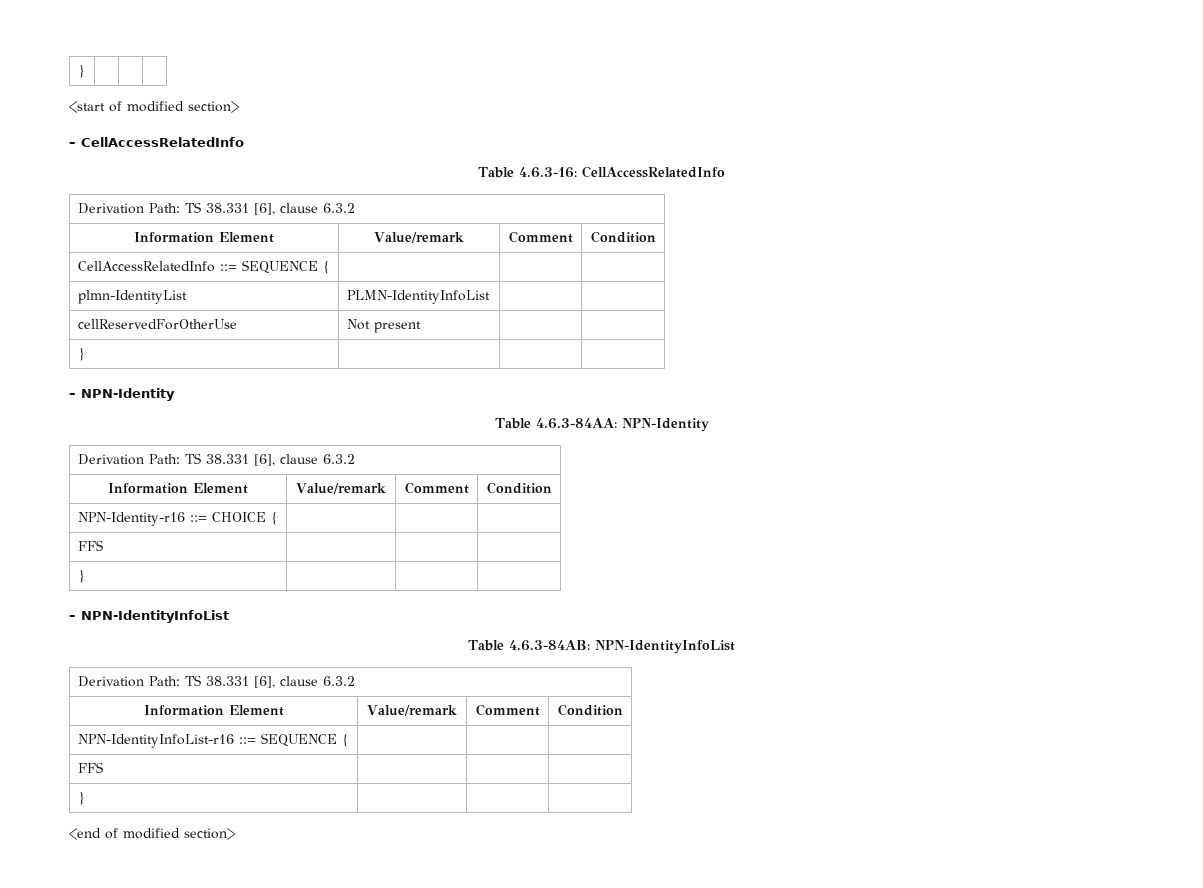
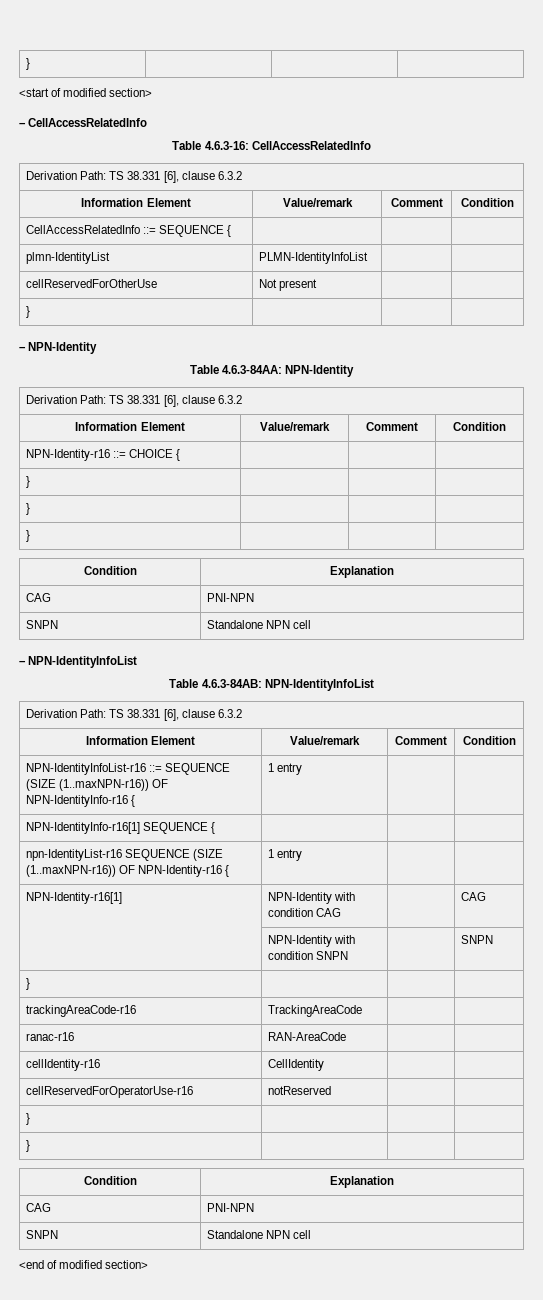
  NPN-Identity-r16 ::= CHOICE { | | |
- FFS | | |
  } | | |
+ } | | |
+ } | | |
+ Condition | Explanation
+ CAG | PNI-NPN
+ SNPN | Standalone NPN cell
- NPN-IdentityInfoList-r16 ::= SEQUENCE { | | |
- FFS | | |
+ NPN-IdentityInfoList-r16 ::= SEQUENCE (SIZE (1..maxNPN-r16)) OF NPN-IdentityInfo-r16 { | 1 entry | |
+ NPN-IdentityInfo-r16[1] SEQUENCE { | | |
+ npn-IdentityList-r16 SEQUENCE (SIZE (1..maxNPN-r16)) OF NPN-Identity-r16 { | 1 entry | |
+ NPN-Identity-r16[1] | NPN-Identity with condition CAG | | CAG
+ | NPN-Identity with condition SNPN | | SNPN
  } | | |
+ trackingAreaCode-r16 | TrackingAreaCode | |
+ ranac-r16 | RAN-AreaCode | |
+ cellIdentity-r16 | CellIdentity | |
+ cellReservedForOperatorUse-r16 | notReserved | |
+ } | | |
+ } | | |
+ Condition | Explanation
+ CAG | PNI-NPN
+ SNPN | Standalone NPN cell

